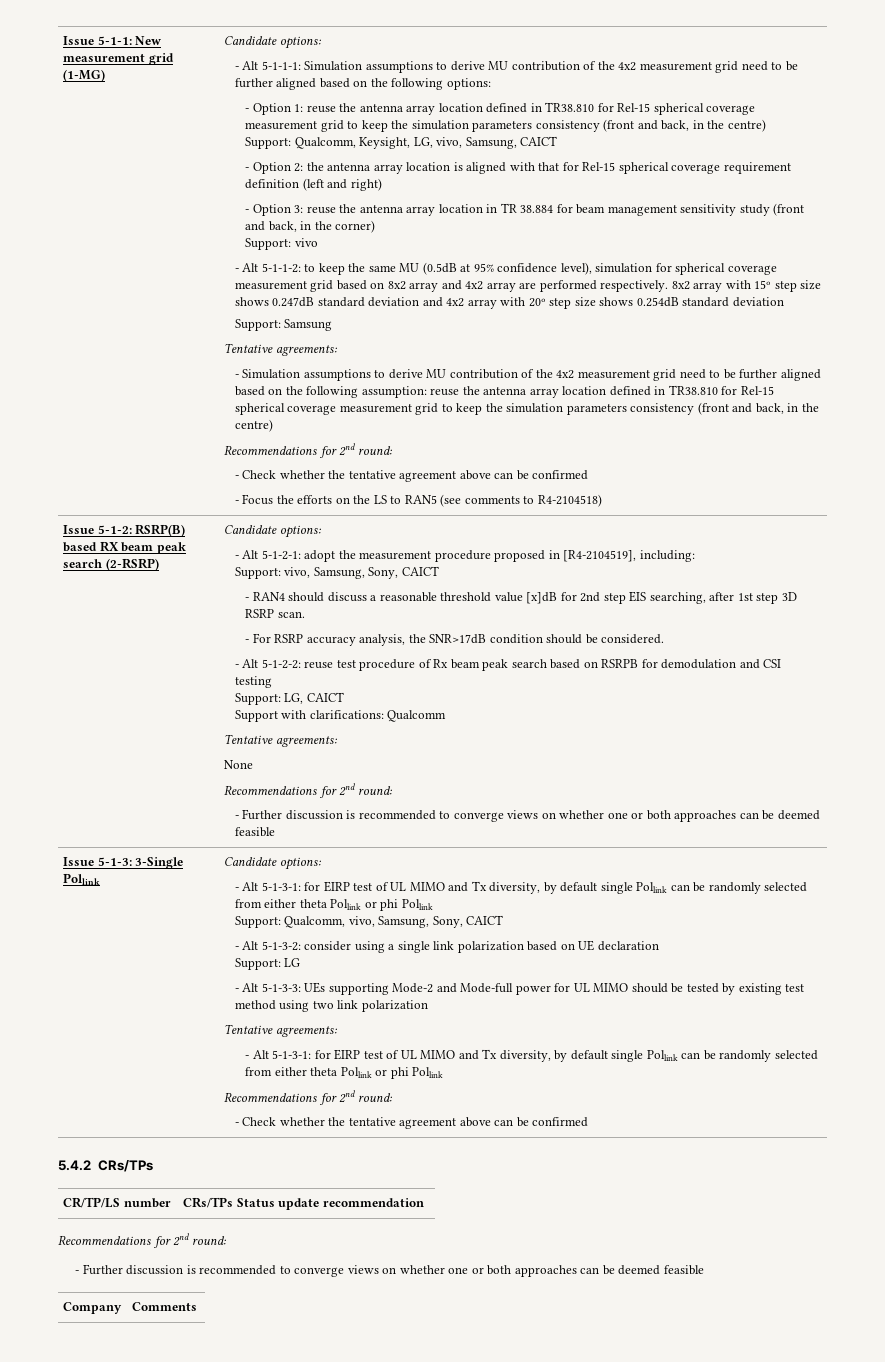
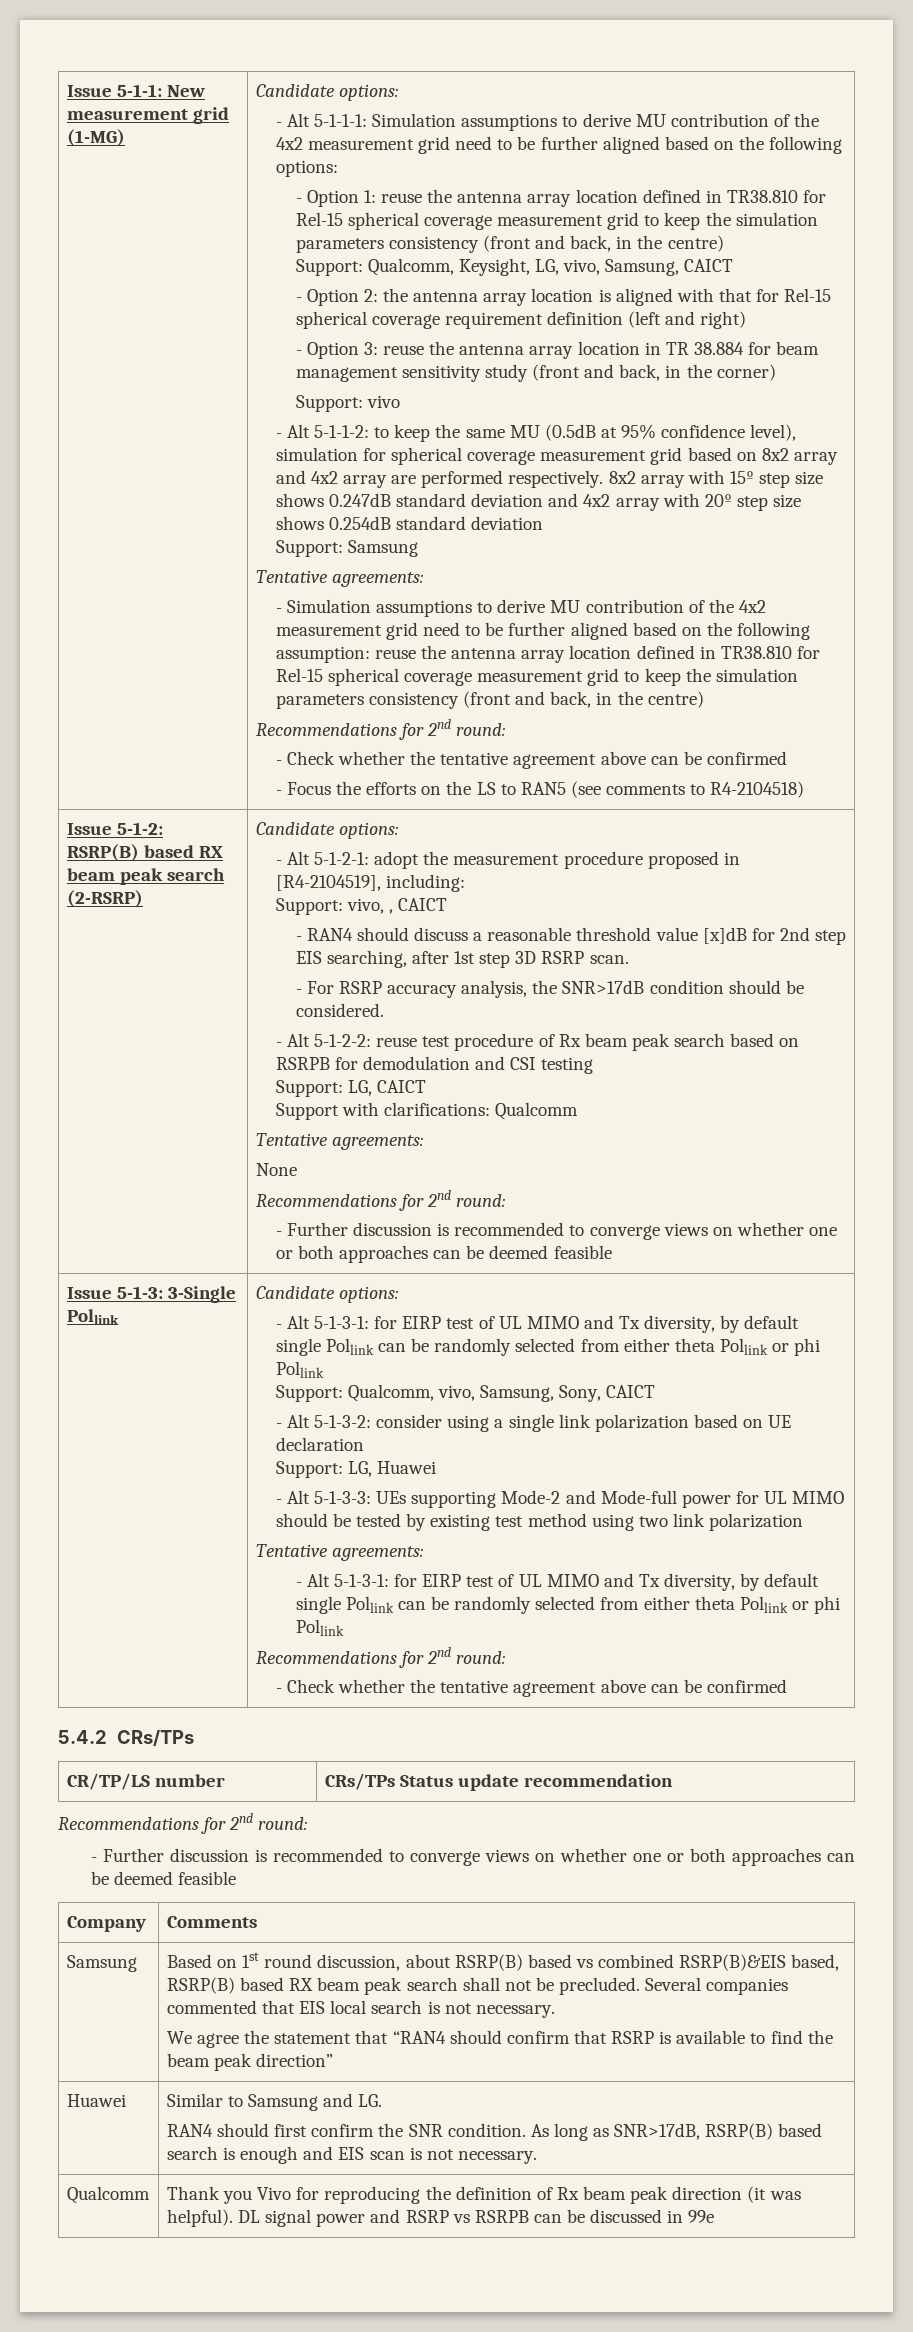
- Support: vivo, Samsung, Sony, CAICT
+ Support: vivo, , CAICT
- Support: LG
+ Support: LG, Huawei
+ Samsung | Based on 1st round discussion, about RSRP(B) based vs combined RSRP(B)&EIS based, RSRP(B) based RX beam peak search shall not be precluded. Several companies commented that EIS local search is not necessary.
+ We agree the statement that “RAN4 should confirm that RSRP is available to find the beam peak direction”
+ Huawei | Similar to Samsung and LG.
+ RAN4 should first confirm the SNR condition. As long as SNR>17dB, RSRP(B) based search is enough and EIS scan is not necessary.
+ Qualcomm | Thank you Vivo for reproducing the definition of Rx beam peak direction (it was helpful). DL signal power and RSRP vs RSRPB can be discussed in 99e

